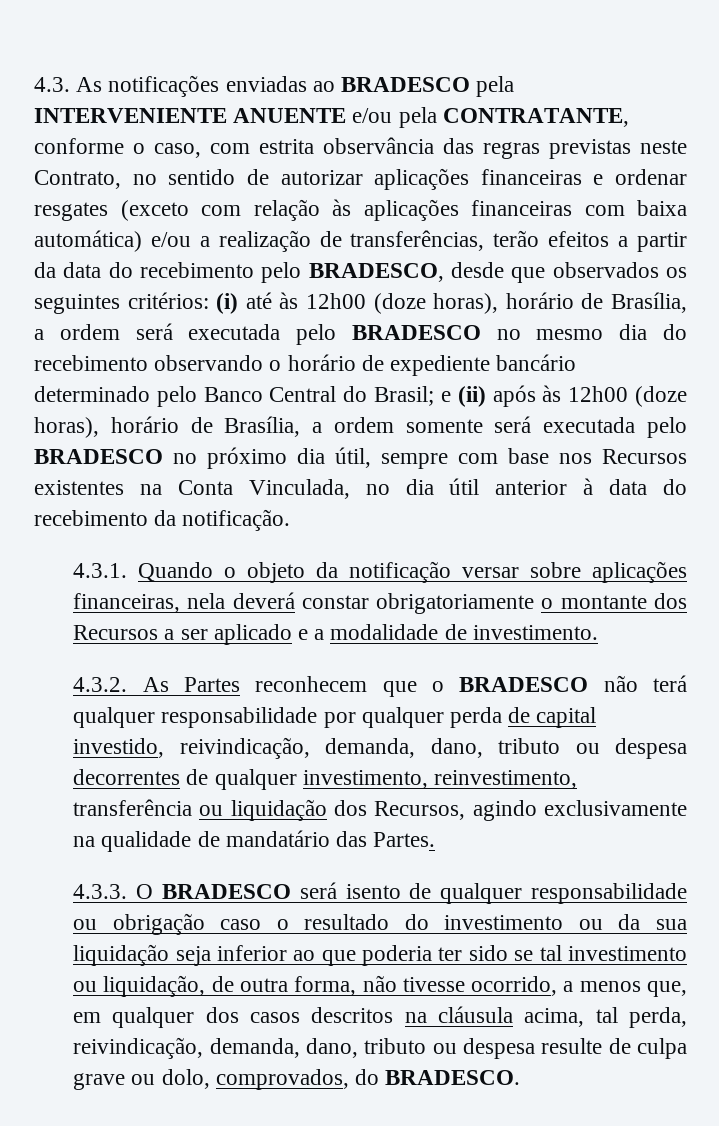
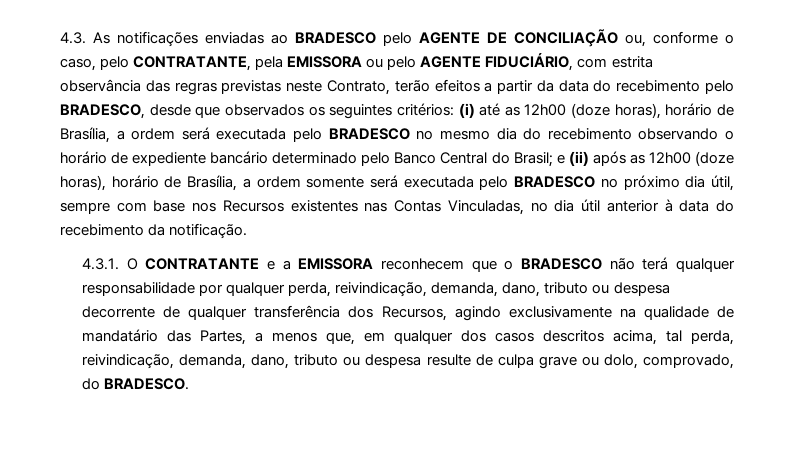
- 4.3. As notificações enviadas ao BRADESCO pela INTERVENIENTE ANUENTE e/ou pela CONTRATANTE, conforme o caso, com estrita observância das regras previstas neste Contrato, no sentido de autorizar aplicações financeiras e ordenar resgates (exceto com relação às aplicações financeiras com baixa automática) e/ou a realização de transferências, terão efeitos a partir da data do recebimento pelo BRADESCO, desde que observados os seguintes critérios:
+ 4.3. As notificações enviadas ao BRADESCO pelo AGENTE DE CONCILIAÇÃO ou, conforme o caso, pelo CONTRATANTE, pela EMISSORA ou pelo AGENTE FIDUCIÁRIO, com estrita observância das regras previstas neste Contrato, terão efeitos a partir da data do recebimento pelo BRADESCO, desde que observados os seguintes critérios:
- (i) até às 12h00 (doze horas), horário de Brasília, a ordem será executada pelo BRADESCO no mesmo dia do recebimento observando o horário de expediente bancário determinado pelo Banco Central do Brasil;
+ (i) até as 12h00 (doze horas), horário de Brasília, a ordem será executada pelo BRADESCO no mesmo dia do recebimento observando o horário de expediente bancário determinado pelo Banco Central do Brasil;
- e (ii) após às 12h00 (doze horas), horário de Brasília, a ordem somente será executada pelo BRADESCO no próximo dia útil, sempre com base nos Recursos existentes na Conta Vinculada, no dia útil anterior à data do recebimento da notificação.
+ e (ii) após as 12h00 (doze horas), horário de Brasília, a ordem somente será executada pelo BRADESCO no próximo dia útil, sempre com base nos Recursos existentes nas Contas Vinculadas, no dia útil anterior à data do recebimento da notificação.
- 4.3.1. Quando o objeto da notificação versar sobre aplicações financeiras, nela deverá constar obrigatoriamente o montante dos Recursos a ser aplicado e a modalidade de investimento.
- 4.3.2. As Partes reconhecem que o BRADESCO não terá qualquer responsabilidade por qualquer perda de capital investido, reivindicação, demanda, dano, tributo ou despesa decorrentes de qualquer investimento, reinvestimento, transferência ou liquidação dos Recursos, agindo exclusivamente na qualidade de mandatário das Partes.
- 4.3.3. O BRADESCO será isento de qualquer responsabilidade ou obrigação caso o resultado do investimento ou da sua liquidação seja inferior ao que poderia ter sido se tal investimento ou liquidação, de outra forma, não tivesse ocorrido, a menos que, em qualquer dos casos descritos na cláusula acima, tal perda, reivindicação, demanda, dano, tributo ou despesa resulte de culpa grave ou dolo, comprovados, do BRADESCO.
+ 4.3.1. O CONTRATANTE e a EMISSORA reconhecem que o BRADESCO não terá qualquer responsabilidade por qualquer perda, reivindicação, demanda, dano, tributo ou despesa decorrente de qualquer transferência dos Recursos, agindo exclusivamente na qualidade de mandatário das Partes, a menos que, em qualquer dos casos descritos acima, tal perda, reivindicação, demanda, dano, tributo ou despesa resulte de culpa grave ou dolo, comprovado, do BRADESCO.

